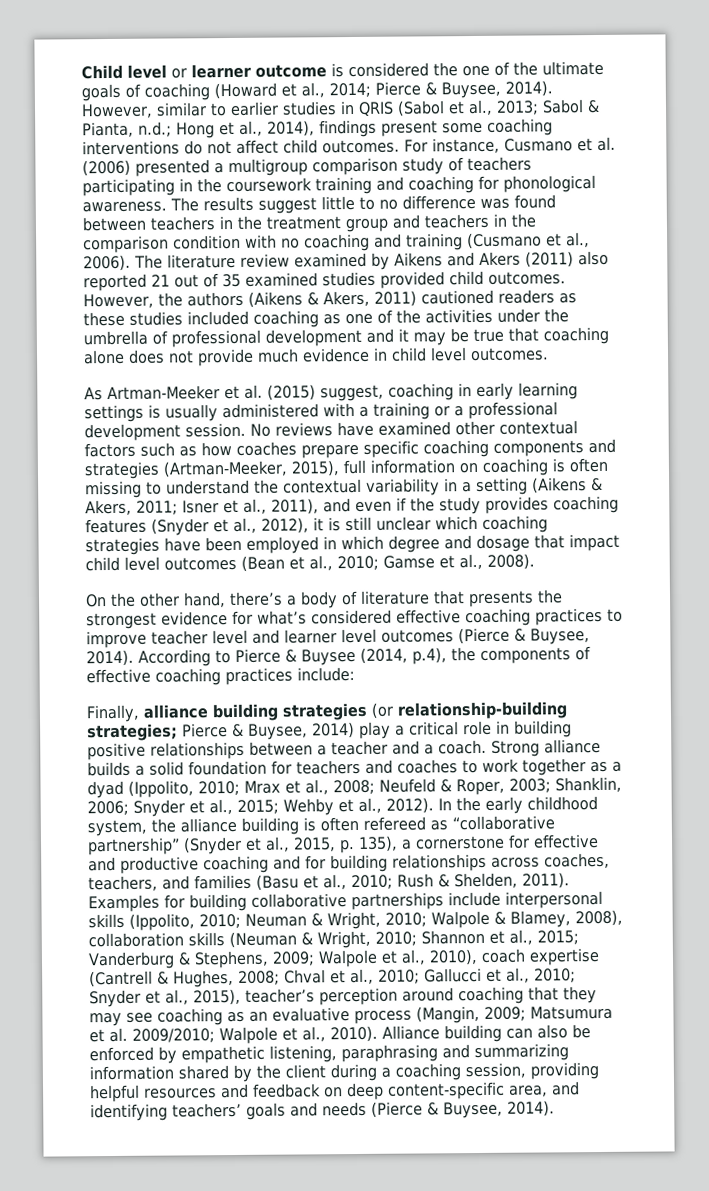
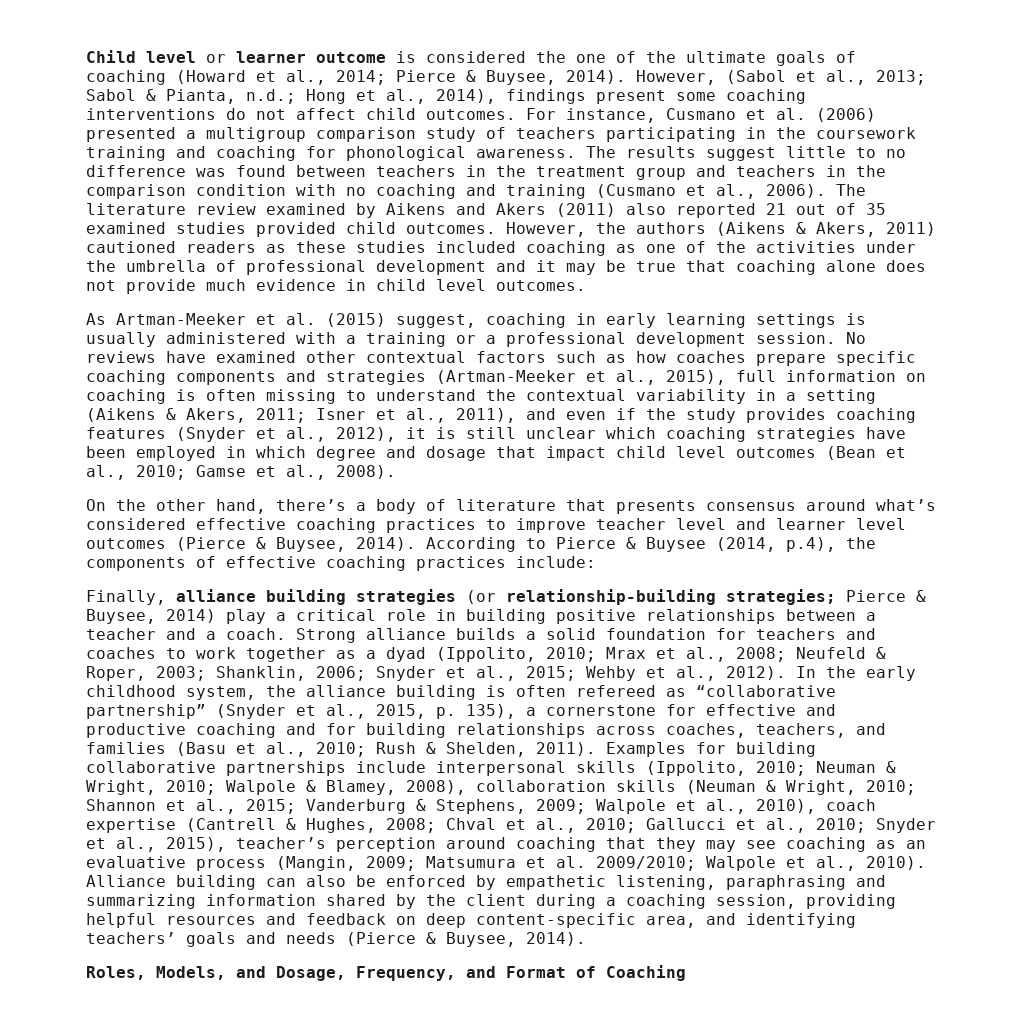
- However, similar to earlier studies in QRIS (Sabol et al., 2013; Sabol & Pianta, n.d.; Hong et al., 2014), findings present some coaching interventions do not affect child outcomes.
+ However, (Sabol et al., 2013; Sabol & Pianta, n.d.; Hong et al., 2014), findings present some coaching interventions do not affect child outcomes.
- No reviews have examined other contextual factors such as how coaches prepare specific coaching components and strategies (Artman-Meeker, 2015), full information on coaching is often missing to understand the contextual variability in a setting (Aikens & Akers, 2011;
+ No reviews have examined other contextual factors such as how coaches prepare specific coaching components and strategies (Artman-Meeker et al., 2015), full information on coaching is often missing to understand the contextual variability in a setting (Aikens & Akers, 2011;
- On the other hand, there’s a body of literature that presents the strongest evidence for what’s considered effective coaching practices to improve teacher level and learner level outcomes (Pierce & Buysee, 2014).
+ On the other hand, there’s a body of literature that presents consensus around what’s considered effective coaching practices to improve teacher level and learner level outcomes (Pierce & Buysee, 2014).
+ Roles, Models, and Dosage, Frequency, and Format of Coaching

